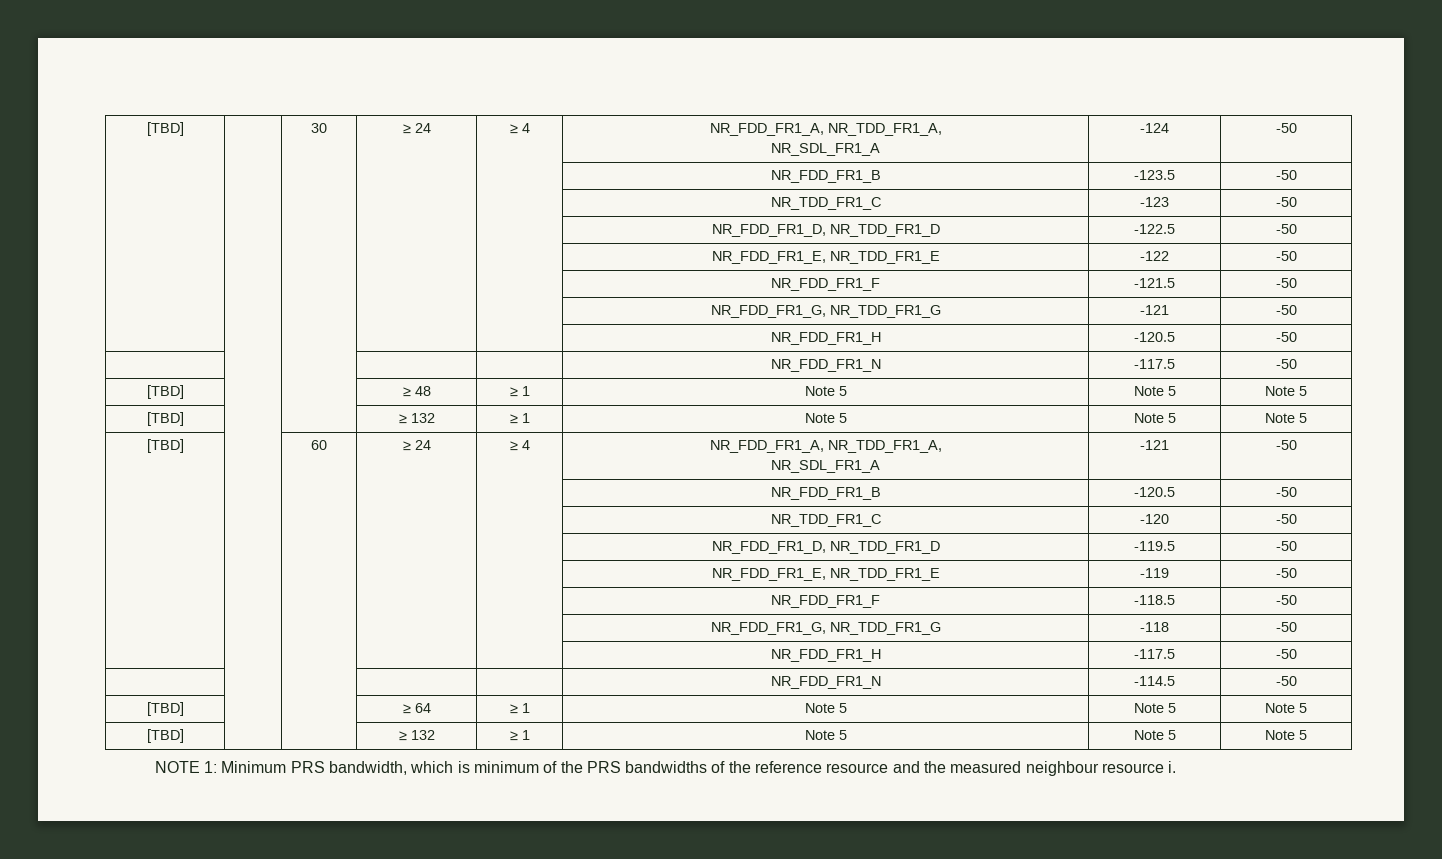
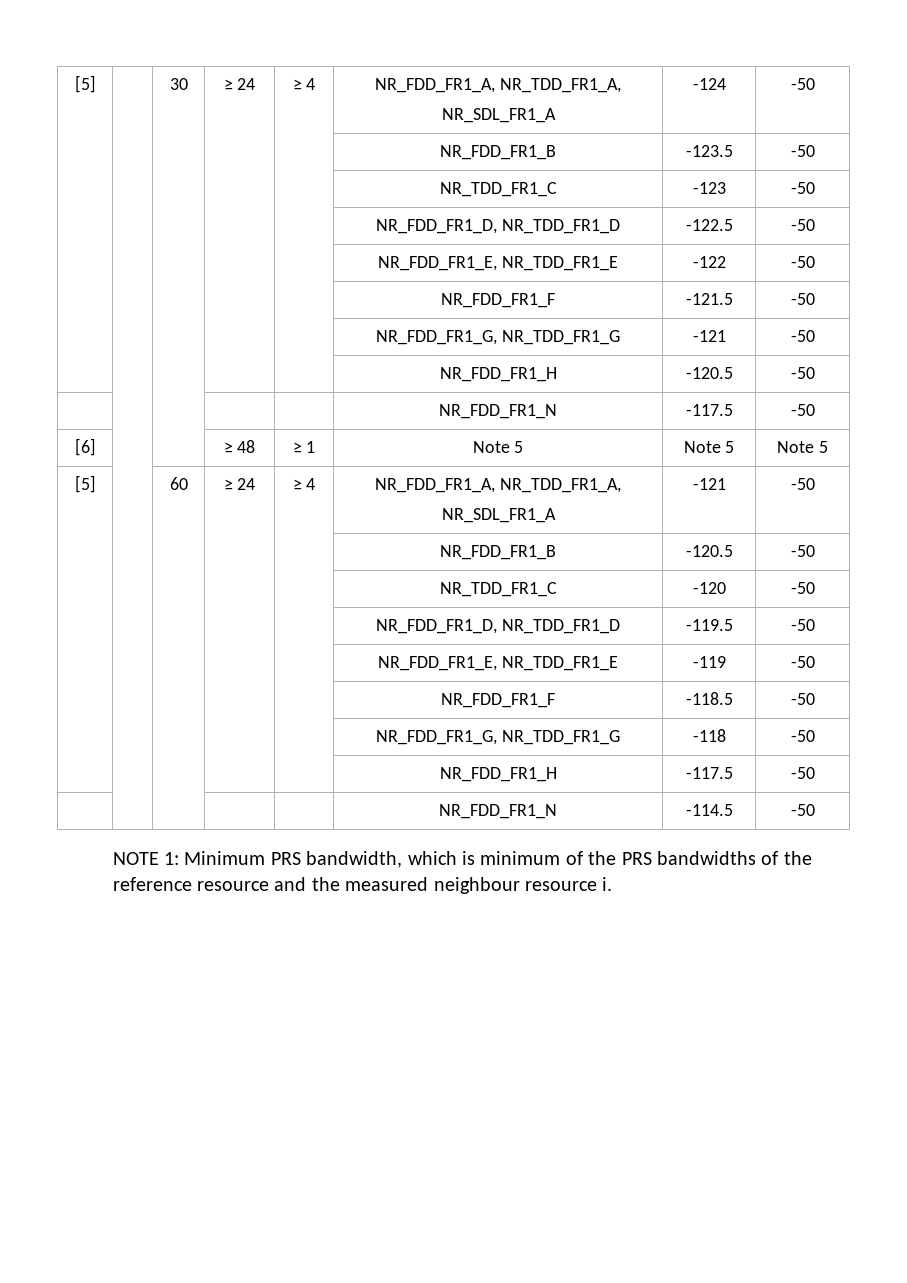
- [TBD] | | 30 | ≥ 24 | ≥ 4 | NR_FDD_FR1_A, NR_TDD_FR1_A,
+ [5] | | 30 | ≥ 24 | ≥ 4 | NR_FDD_FR1_A, NR_TDD_FR1_A,
- [TBD] | | | ≥ 48 | ≥ 1 | Note 5 | Note 5 | Note 5
- [TBD] | | | ≥ 132 | ≥ 1 | Note 5 | Note 5 | Note 5
- [TBD] | | 60 | ≥ 24 | ≥ 4 | NR_FDD_FR1_A, NR_TDD_FR1_A,
+ [6] | | | ≥ 48 | ≥ 1 | Note 5 | Note 5 | Note 5
+ [5] | | 60 | ≥ 24 | ≥ 4 | NR_FDD_FR1_A, NR_TDD_FR1_A,
- [TBD] | | | ≥ 64 | ≥ 1 | Note 5 | Note 5 | Note 5
- [TBD] | | | ≥ 132 | ≥ 1 | Note 5 | Note 5 | Note 5

